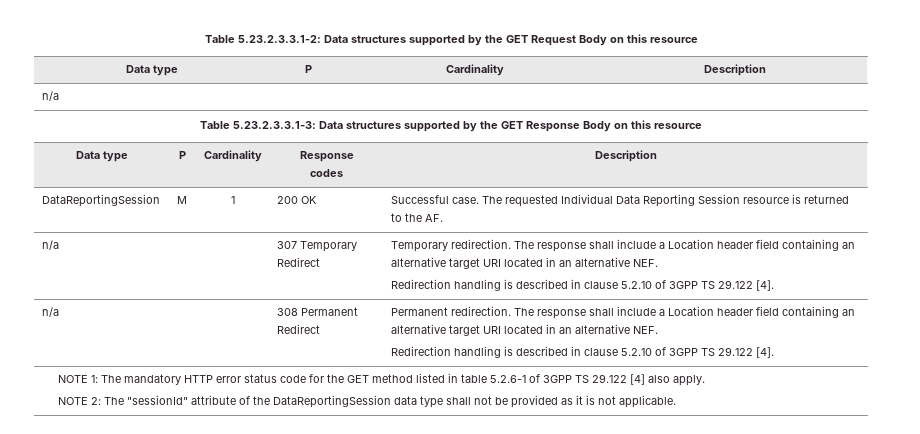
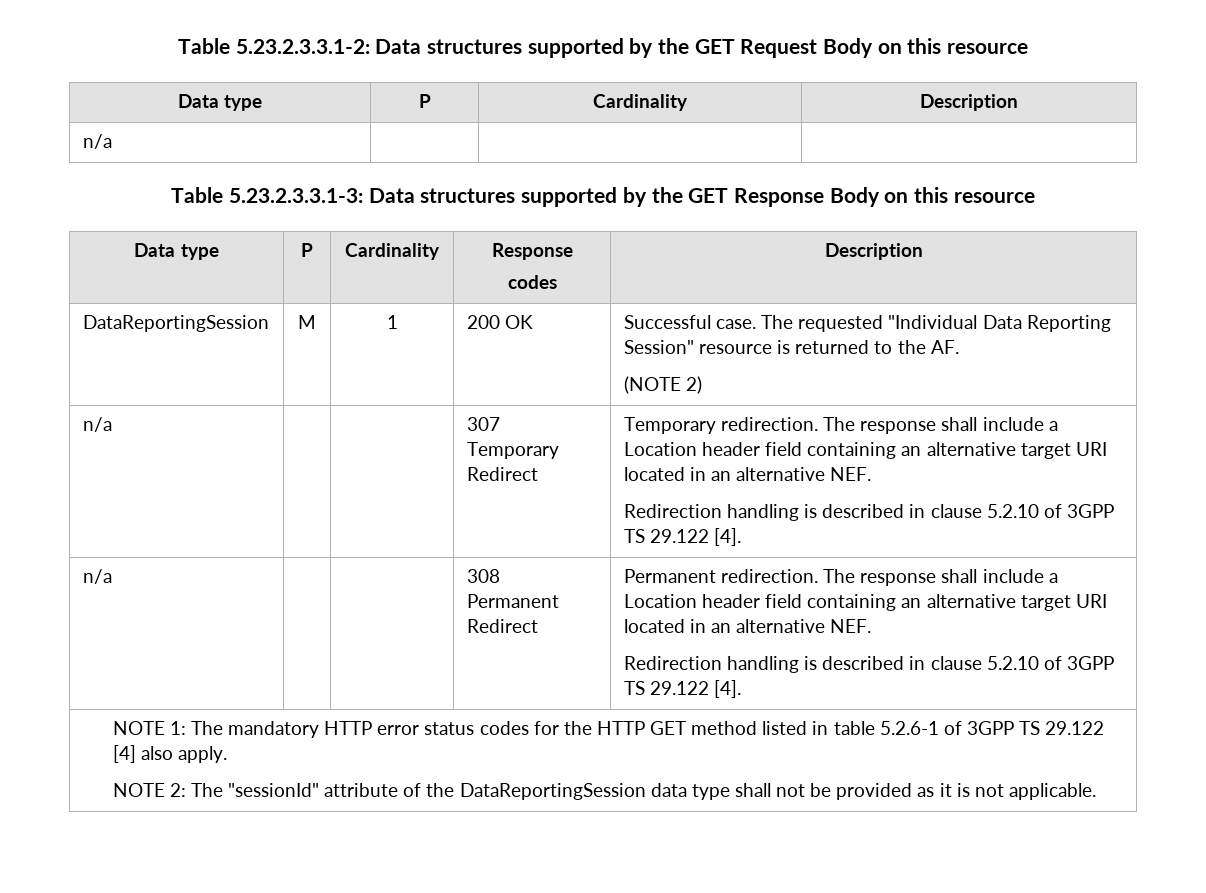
- DataReportingSession | M | 1 | 200 OK | Successful case. The requested Individual Data Reporting Session resource is returned to the AF.
+ DataReportingSession | M | 1 | 200 OK | Successful case. The requested "Individual Data Reporting Session" resource is returned to the AF.
+ (NOTE 2)
- NOTE 1: The mandatory HTTP error status code for the GET method listed in table 5.2.6-1 of 3GPP TS 29.122 [4] also apply.
+ NOTE 1: The mandatory HTTP error status codes for the HTTP GET method listed in table 5.2.6-1 of 3GPP TS 29.122 [4] also apply.

